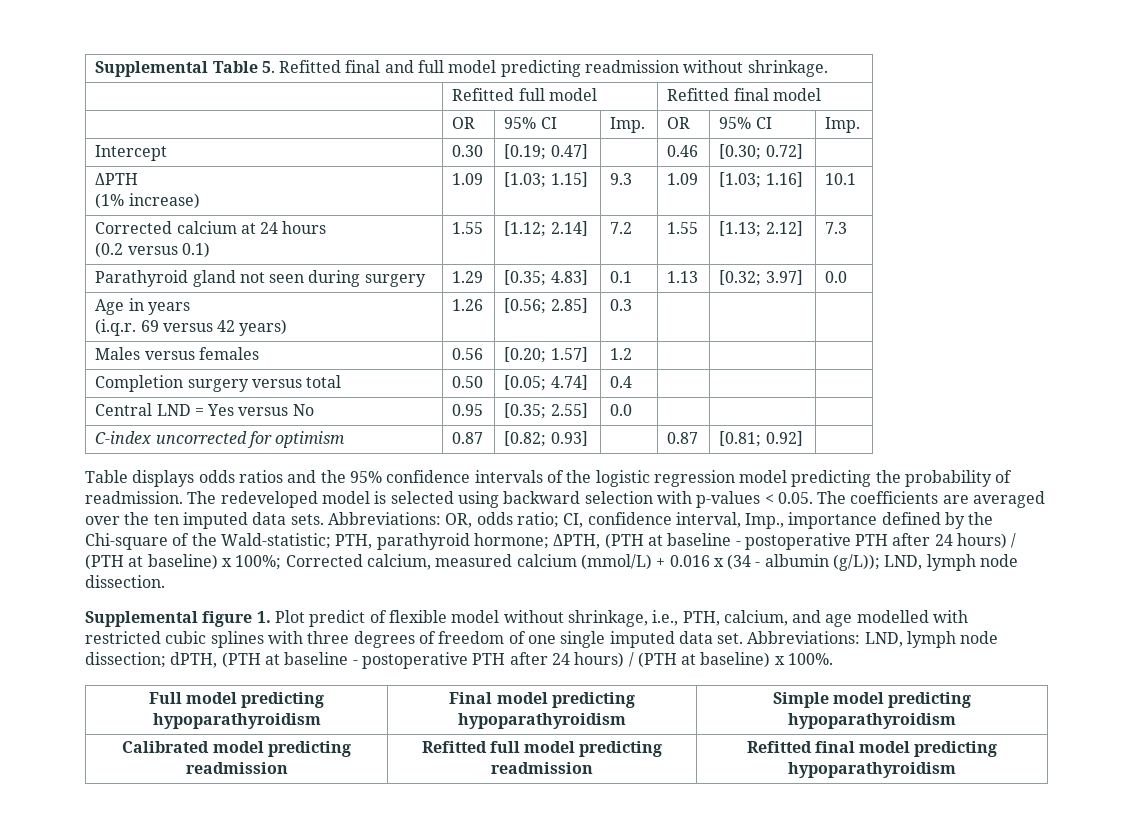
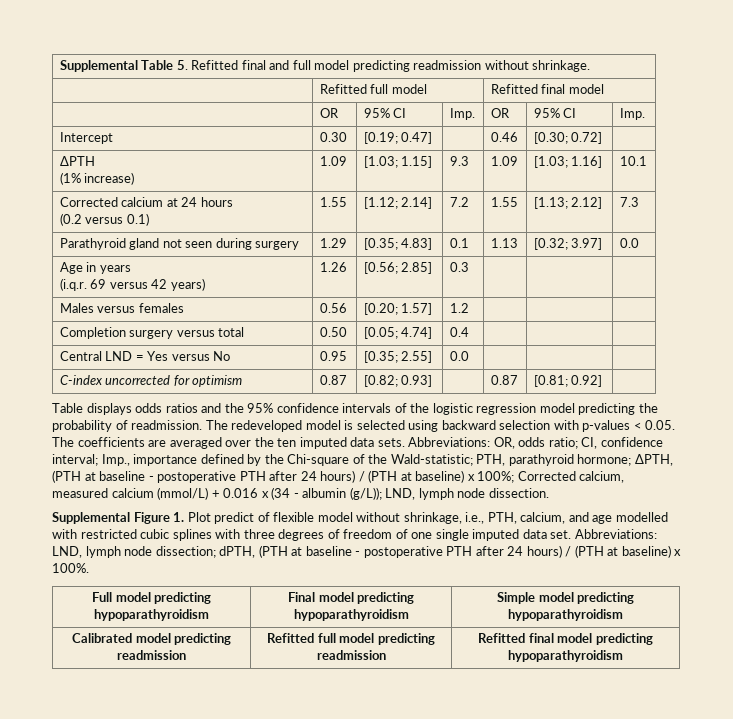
- Abbreviations: OR, odds ratio; CI, confidence interval, Imp., importance defined by the Chi-square of the Wald-statistic; PTH, parathyroid hormone; ΔPTH, (PTH at baseline - postoperative PTH after 24 hours) / (PTH at baseline) x 100%; Corrected calcium, measured calcium (mmol/L) + 0.016 x (34 - albumin (g/L)); LND, lymph node dissection.
+ Abbreviations: OR, odds ratio; CI, confidence interval; Imp., importance defined by the Chi-square of the Wald-statistic; PTH, parathyroid hormone; ΔPTH, (PTH at baseline - postoperative PTH after 24 hours) / (PTH at baseline) x 100%; Corrected calcium, measured calcium (mmol/L) + 0.016 x (34 - albumin (g/L)); LND, lymph node dissection.
- Supplemental figure 1. Plot predict of flexible model without shrinkage, i.e., PTH, calcium, and age modelled with restricted cubic splines with three degrees of freedom of one single imputed data set.
+ Supplemental Figure 1. Plot predict of flexible model without shrinkage, i.e., PTH, calcium, and age modelled with restricted cubic splines with three degrees of freedom of one single imputed data set.

